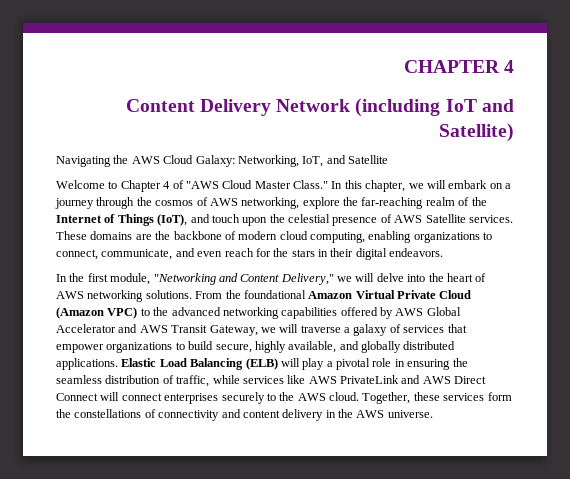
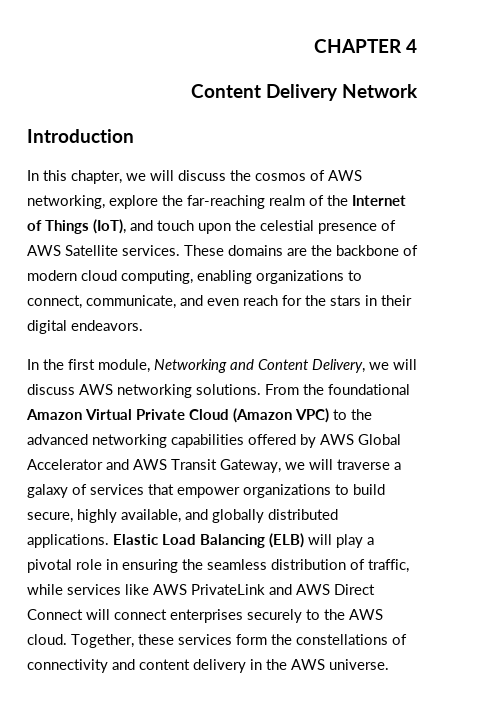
- Content Delivery Network (including IoT and Satellite)
- Navigating the AWS Cloud Galaxy: Networking, IoT, and Satellite
- Welcome to Chapter 4 of "AWS Cloud Master Class." In this chapter, we will embark on a journey through the cosmos of AWS networking, explore the far-reaching realm of the Internet of Things (IoT), and touch upon the celestial presence of AWS Satellite services.
+ Content Delivery Network
+ Introduction
+ In this chapter, we will discuss the cosmos of AWS networking, explore the far-reaching realm of the Internet of Things (IoT), and touch upon the celestial presence of AWS Satellite services.
- In the first module, "Networking and Content Delivery," we will delve into the heart of AWS networking solutions.
+ In the first module, Networking and Content Delivery, we will discuss AWS networking solutions.

